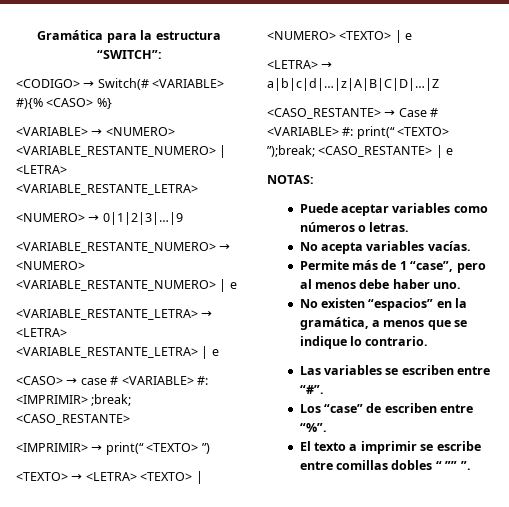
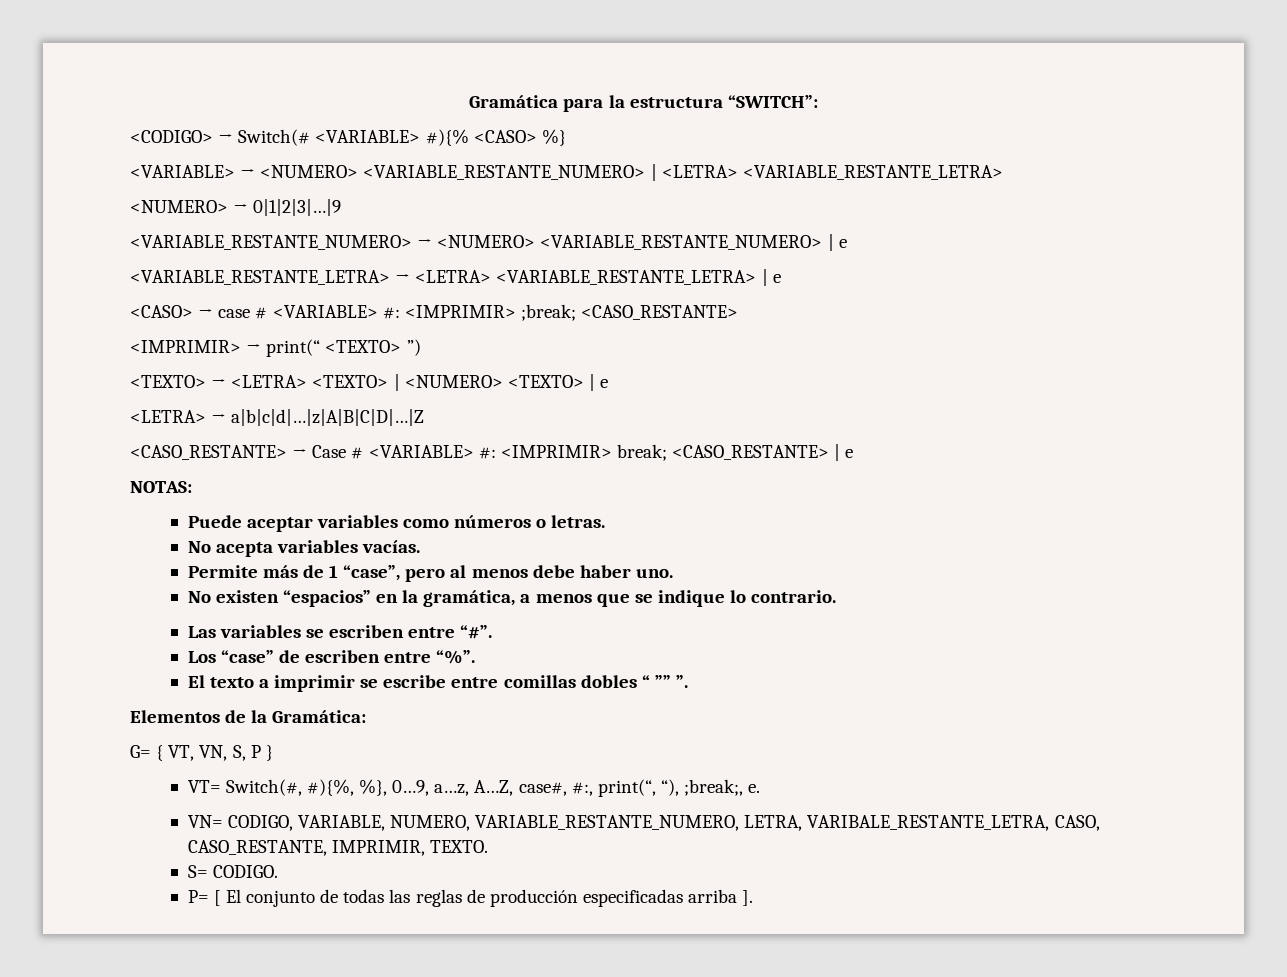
- <CASO_RESTANTE> → Case # <VARIABLE> #: print(“ <TEXTO> ”);break; <CASO_RESTANTE> | e
+ <CASO_RESTANTE> → Case # <VARIABLE> #: <IMPRIMIR> break; <CASO_RESTANTE> | e
+ Elementos de la Gramática:
+ G= { VT, VN, S, P }
+ VT= Switch(#, #){%, %}, 0…9, a…z, A…Z, case#, #:, print(“, “), ;break;, e.
+ VN= CODIGO, VARIABLE, NUMERO, VARIABLE_RESTANTE_NUMERO, LETRA, VARIBALE_RESTANTE_LETRA, CASO, CASO_RESTANTE, IMPRIMIR, TEXTO.
+ S= CODIGO.
+ P= [ El conjunto de todas las reglas de producción especificadas arriba ].

